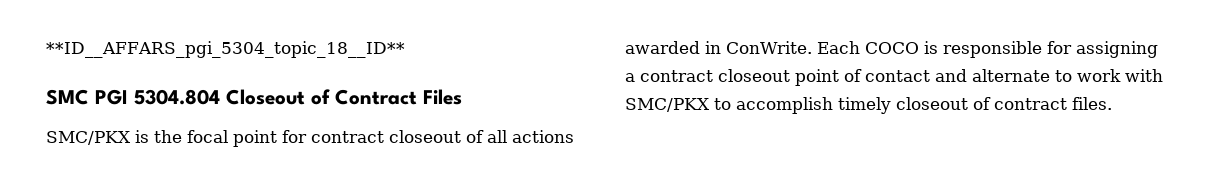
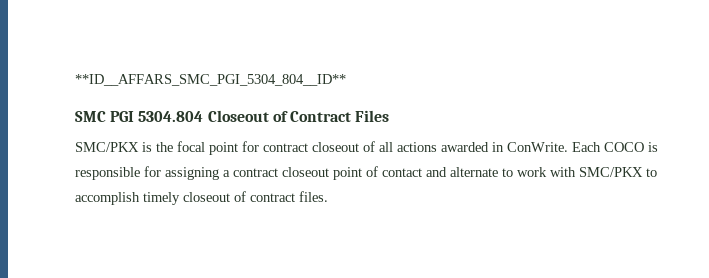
- **ID__AFFARS_pgi_5304_topic_18__ID**
+ **ID__AFFARS_SMC_PGI_5304_804__ID**

